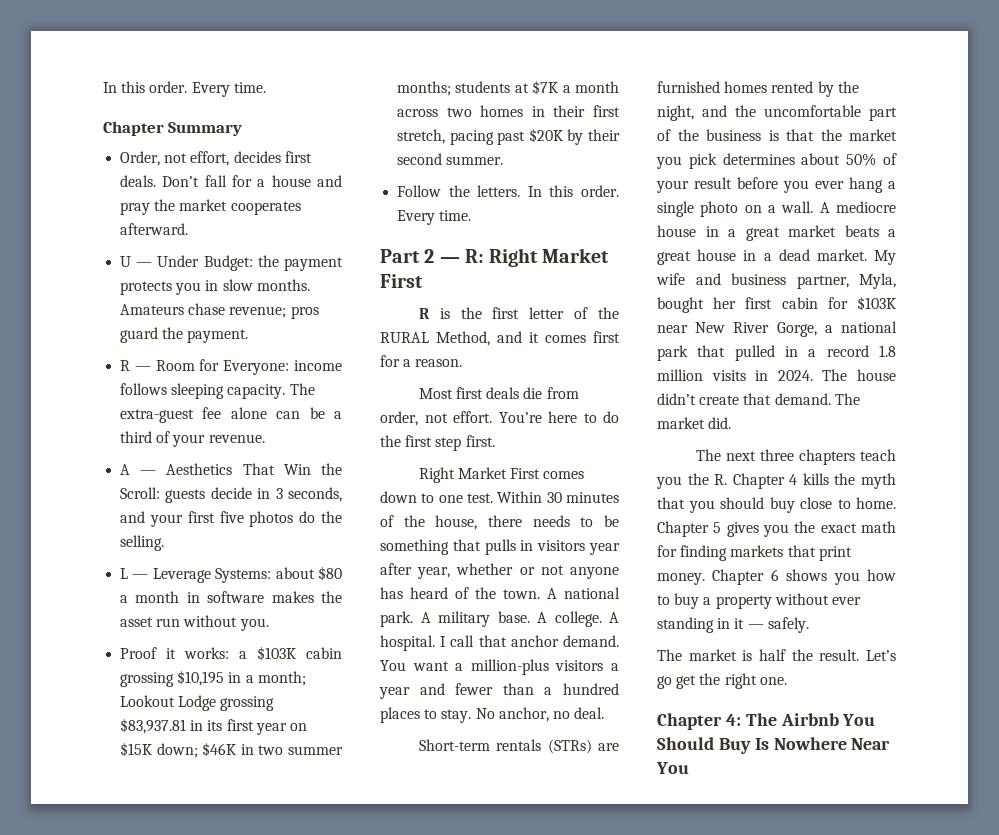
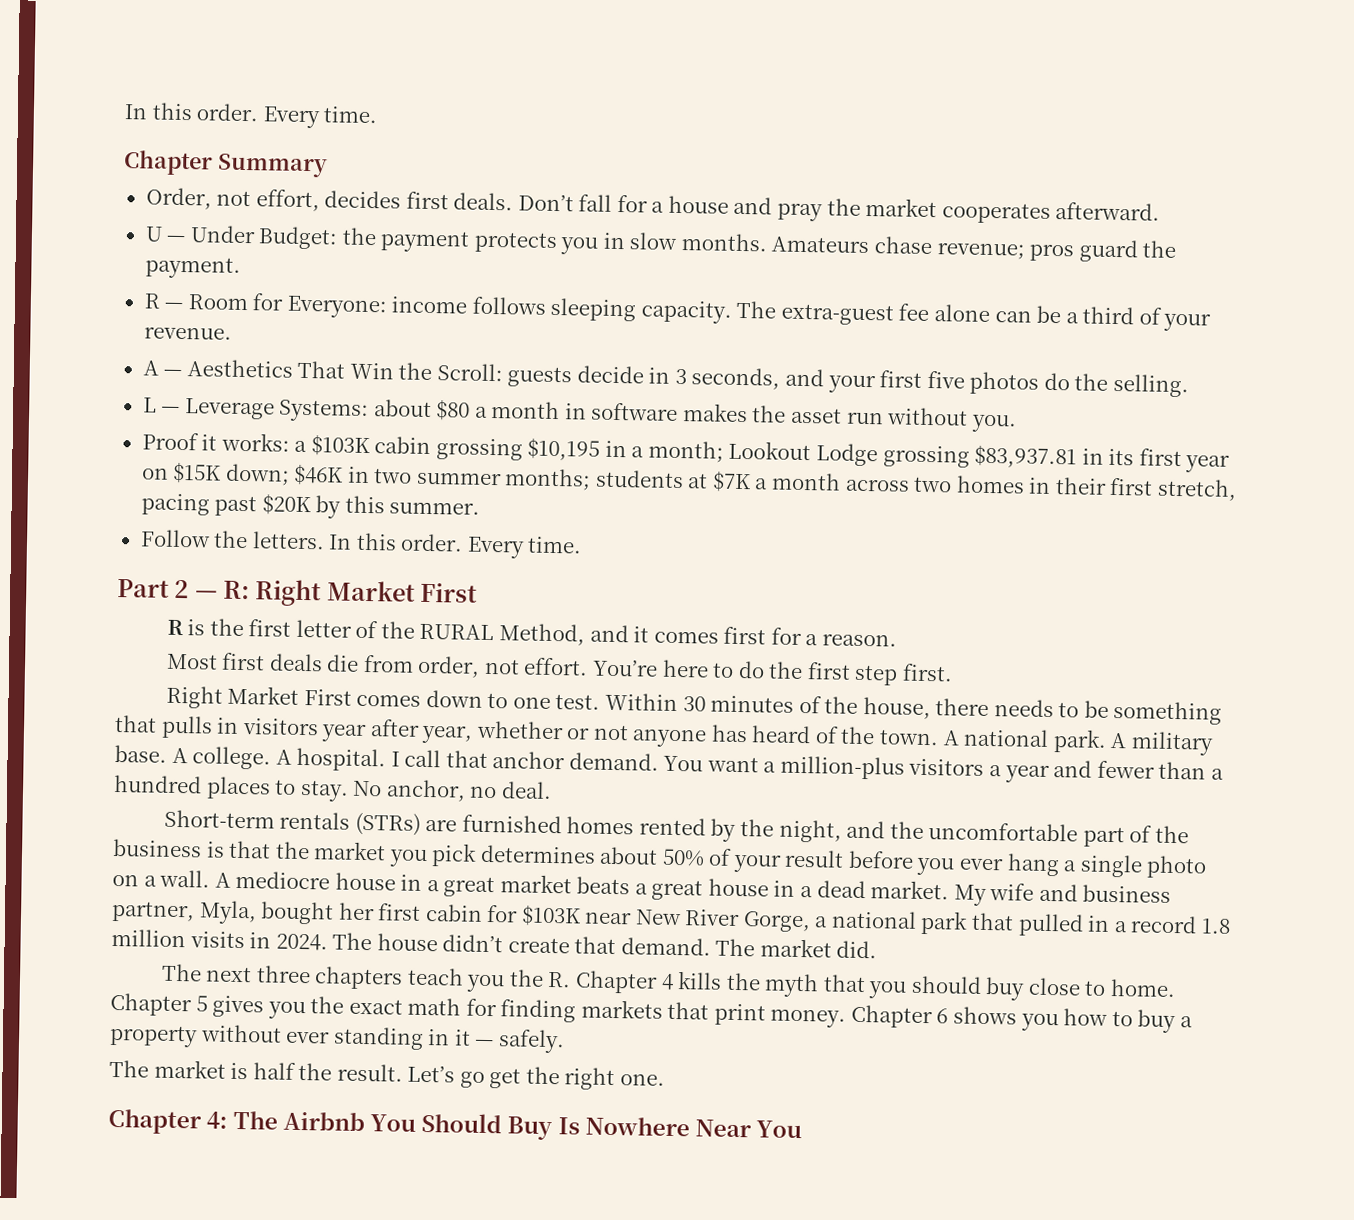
- Proof it works: a $103K cabin grossing $10,195 in a month; Lookout Lodge grossing $83,937.81 in its first year on $15K down; $46K in two summer months; students at $7K a month across two homes in their first stretch, pacing past $20K by their second summer.
+ Proof it works: a $103K cabin grossing $10,195 in a month; Lookout Lodge grossing $83,937.81 in its first year on $15K down; $46K in two summer months; students at $7K a month across two homes in their first stretch, pacing past $20K by this summer.

